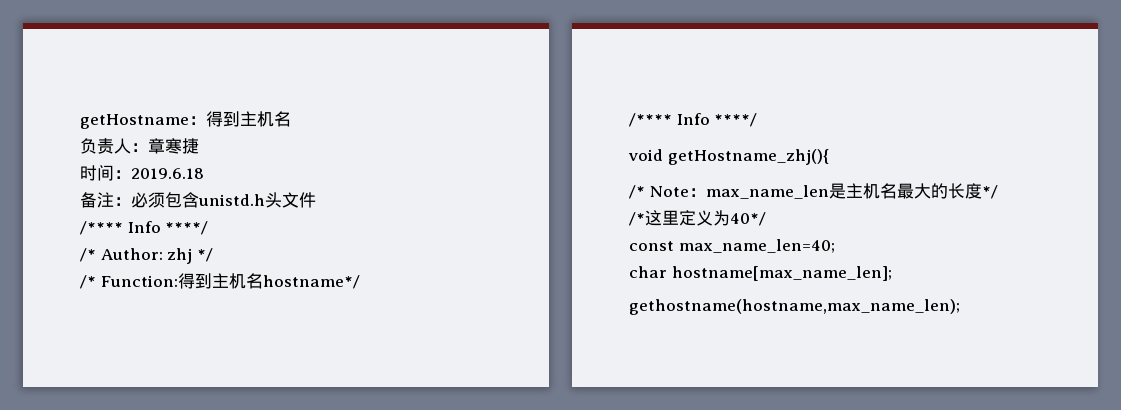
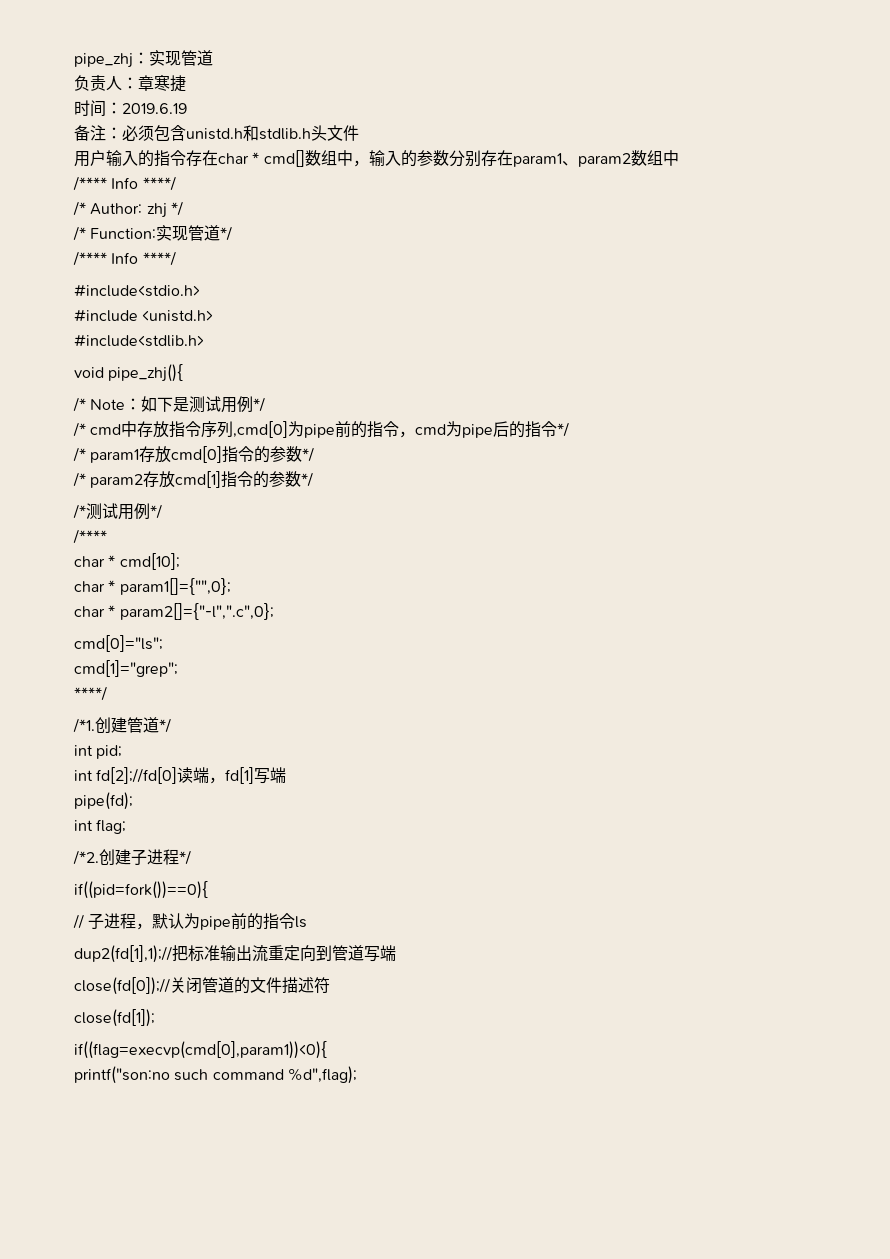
- getHostname：得到主机名
+ pipe_zhj：实现管道
- 时间：2019.6.18
+ 时间：2019.6.19
- 备注：必须包含unistd.h头文件
+ 备注：必须包含unistd.h和stdlib.h头文件
+ 用户输入的指令存在char * cmd[]数组中，输入的参数分别存在param1、param2数组中
- /* Function:得到主机名hostname*/
+ /* Function:实现管道*/
  /**** Info ****/
+ #include<stdio.h>
+ #include <unistd.h>
+ #include<stdlib.h>
- void getHostname_zhj(){
+ void pipe_zhj(){
- /* Note：max_name_len是主机名最大的长度*/
- /*这里定义为40*/
- const max_name_len=40;
- char hostname[max_name_len];
- gethostname(hostname,max_name_len);
+ /* Note：如下是测试用例*/
+ /* cmd中存放指令序列,cmd[0]为pipe前的指令，cmd为pipe后的指令*/
+ /* param1存放cmd[0]指令的参数*/
+ /* param2存放cmd[1]指令的参数*/
+ /*测试用例*/
+ /****
+ char * cmd[10];
+ char * param1[]={"",0};
+ char * param2[]={"-l",".c",0};
+ cmd[0]="ls";
+ cmd[1]="grep";
+ ****/
+ /*1.创建管道*/
+ int pid;
+ int fd[2];//fd[0]读端，fd[1]写端
+ pipe(fd);
+ int flag;
+ /*2.创建子进程*/
+ if((pid=fork())==0){
+ // 子进程，默认为pipe前的指令ls
+ dup2(fd[1],1);//把标准输出流重定向到管道写端
+ close(fd[0]);//关闭管道的文件描述符
+ close(fd[1]);
+ if((flag=execvp(cmd[0],param1))<0){
+ printf("son:no such command %d",flag);

